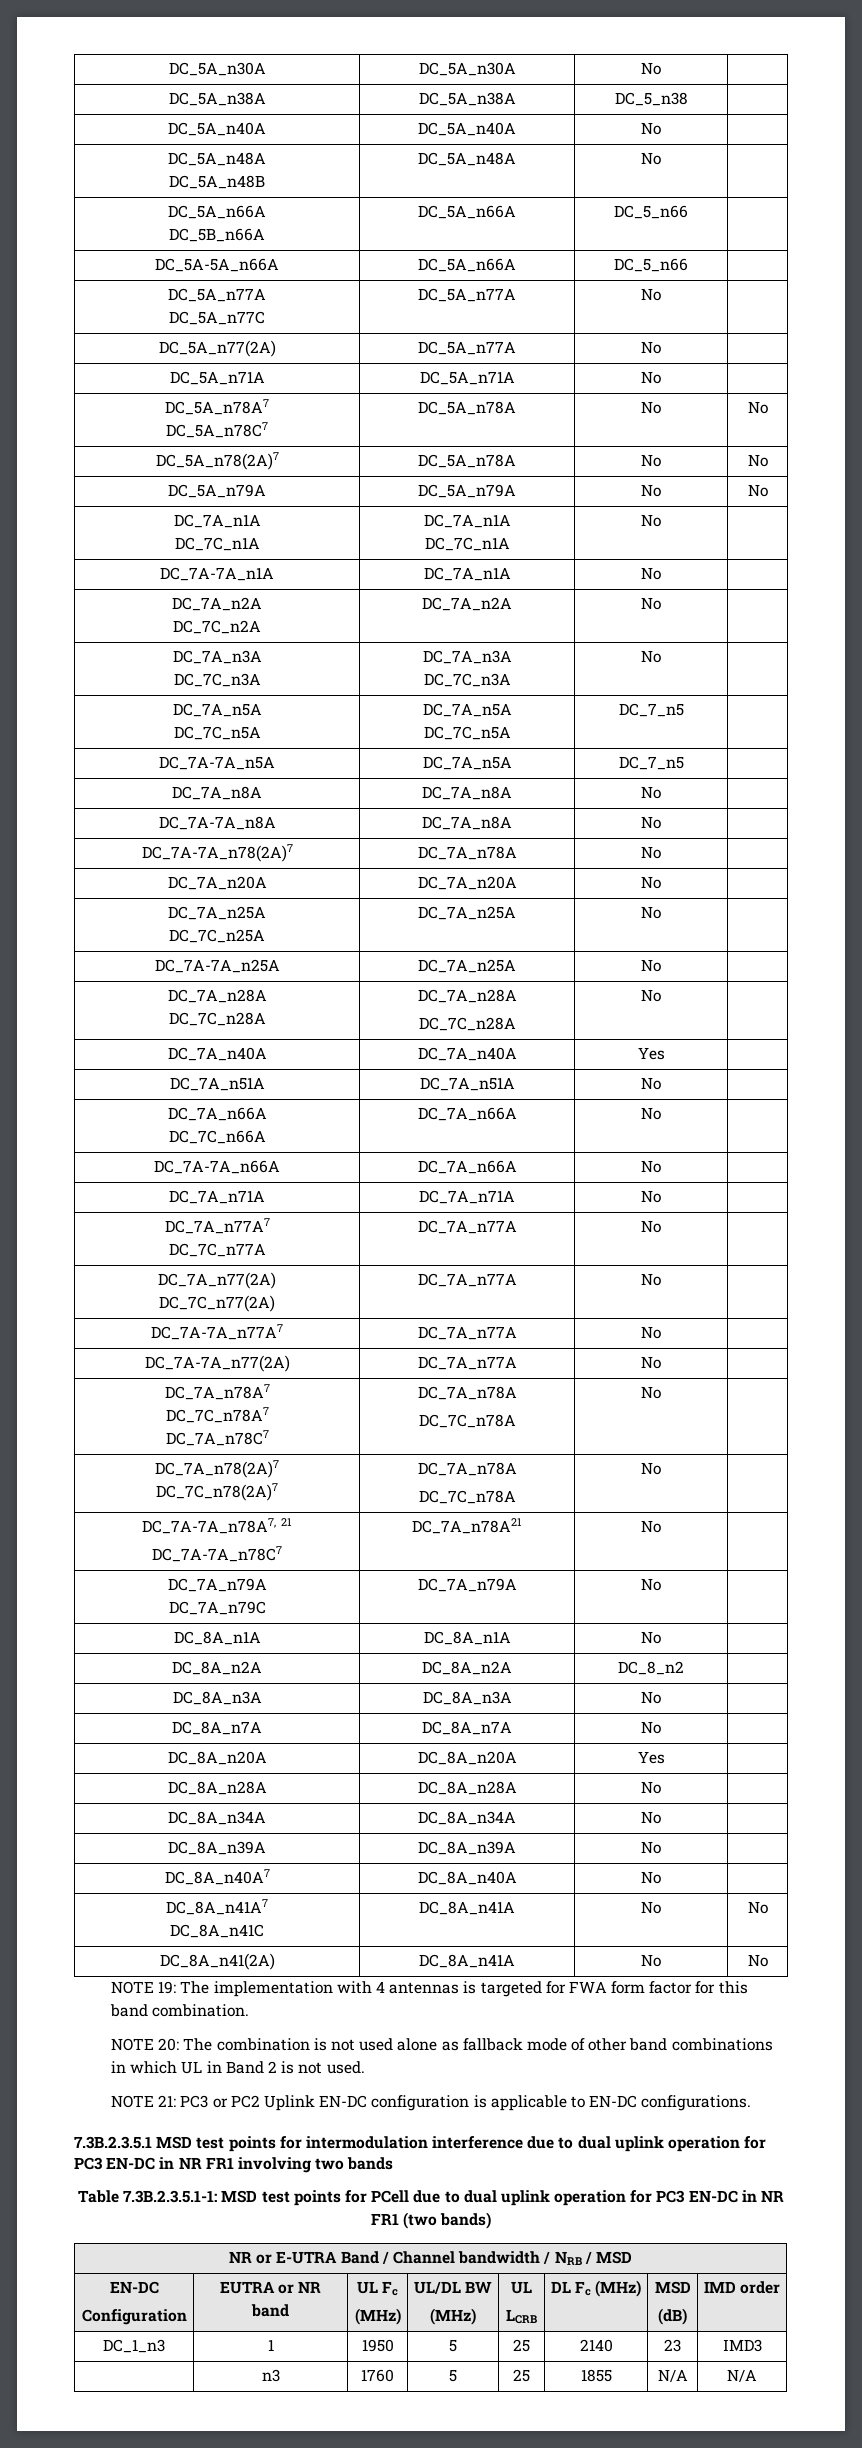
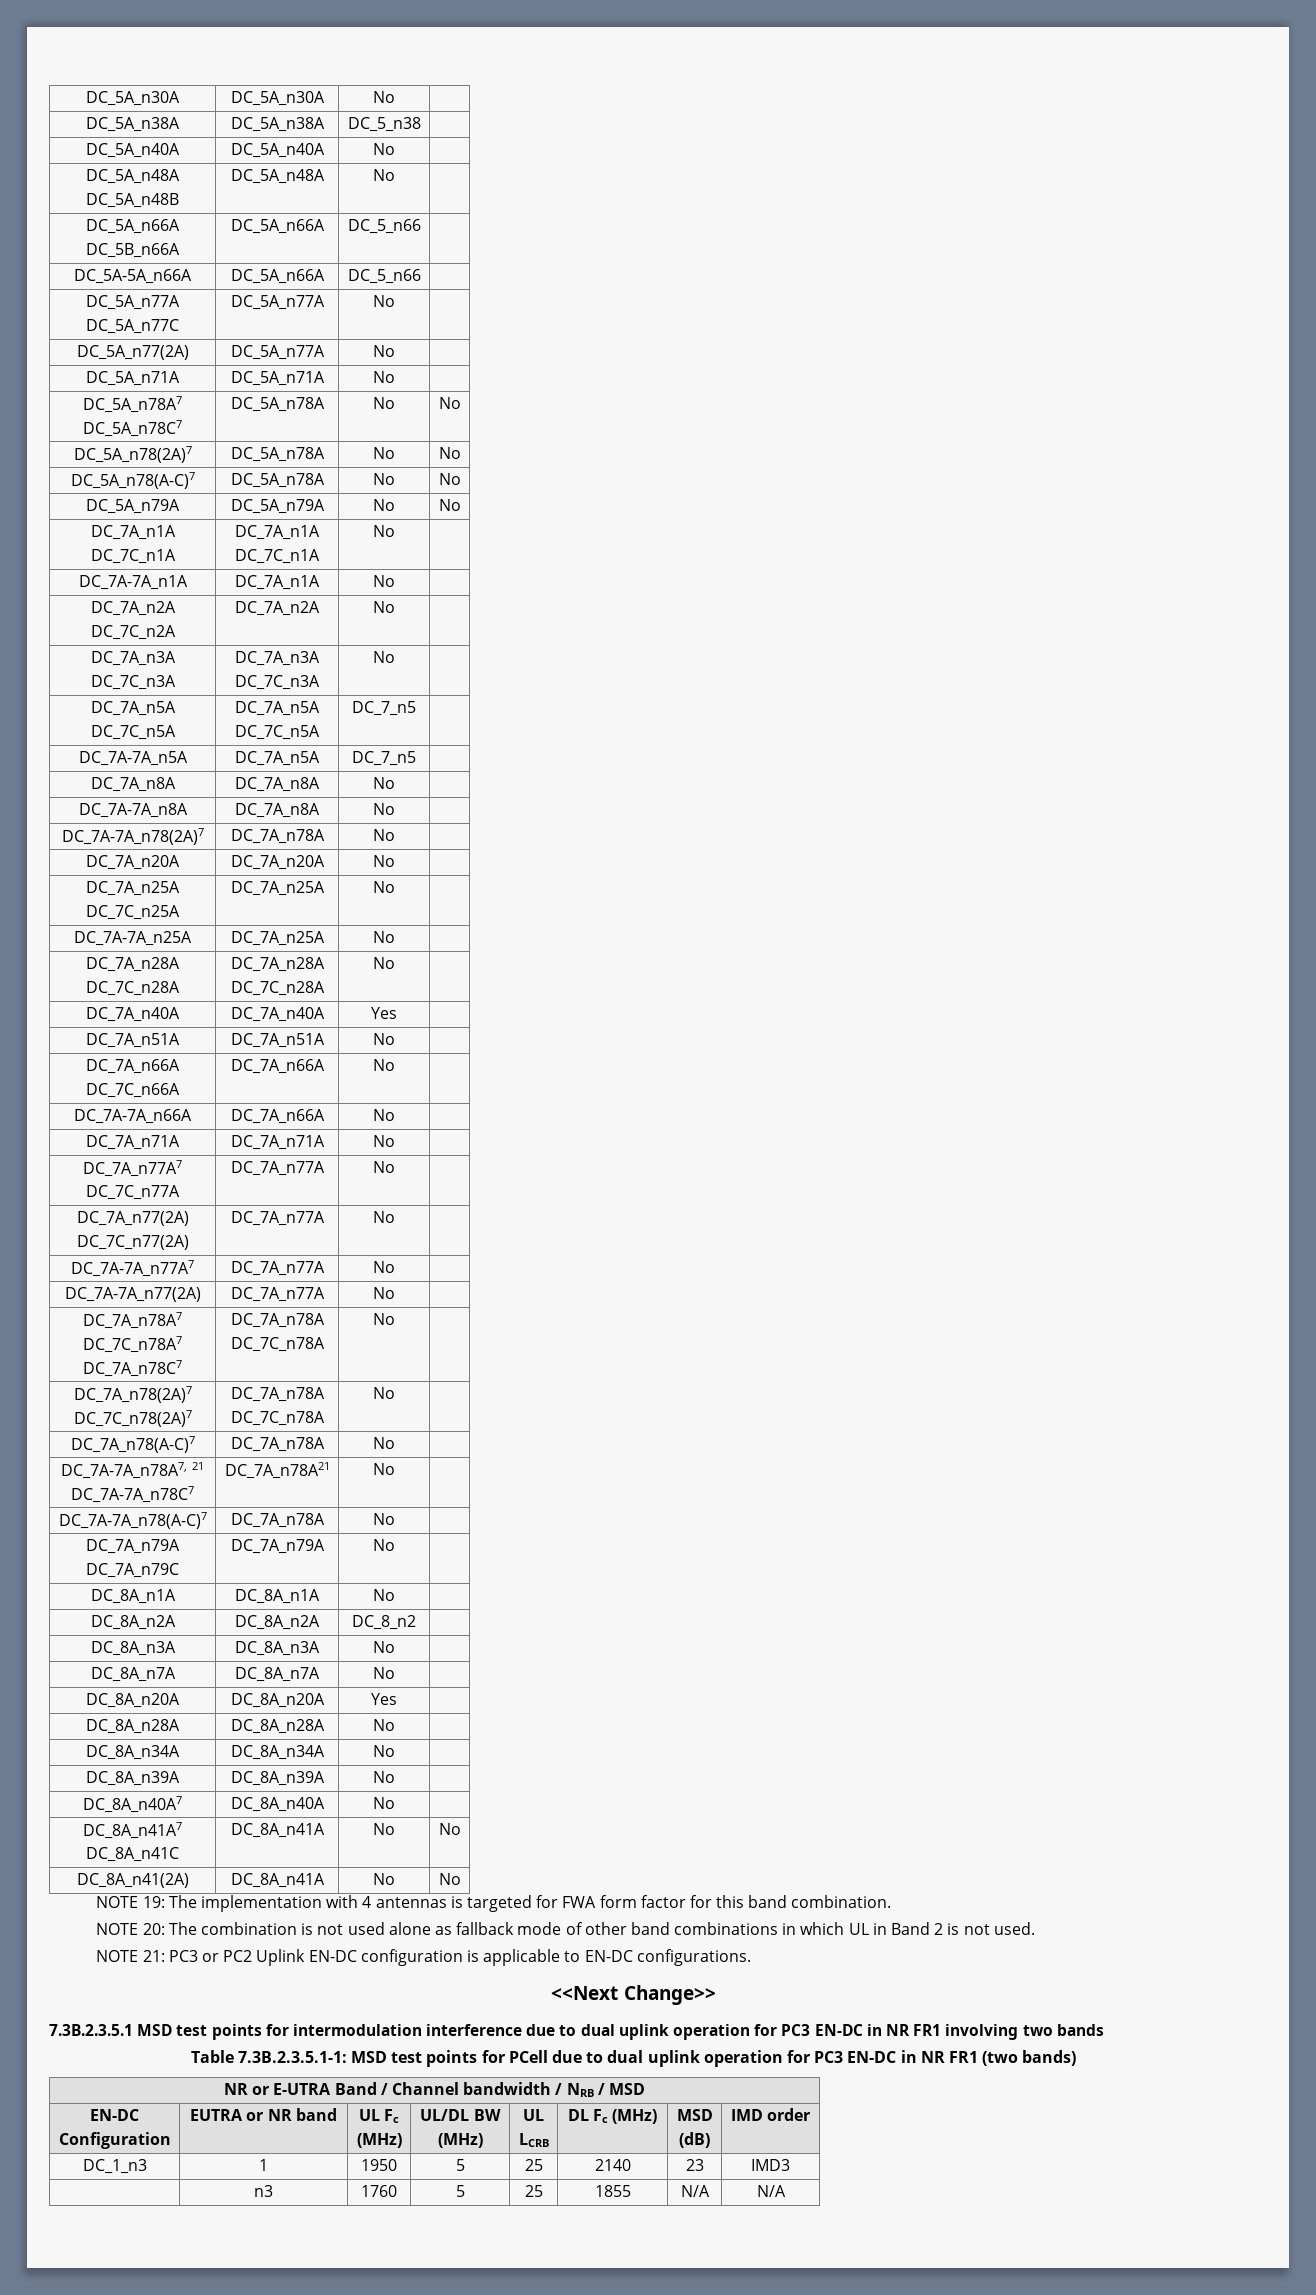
+ DC_5A_n78(A-C)7 | DC_5A_n78A | No | No
+ DC_7A_n78(A-C)7 | DC_7A_n78A | No |
+ DC_7A-7A_n78(A-C)7 | DC_7A_n78A | No |
+ <<Next Change>>

